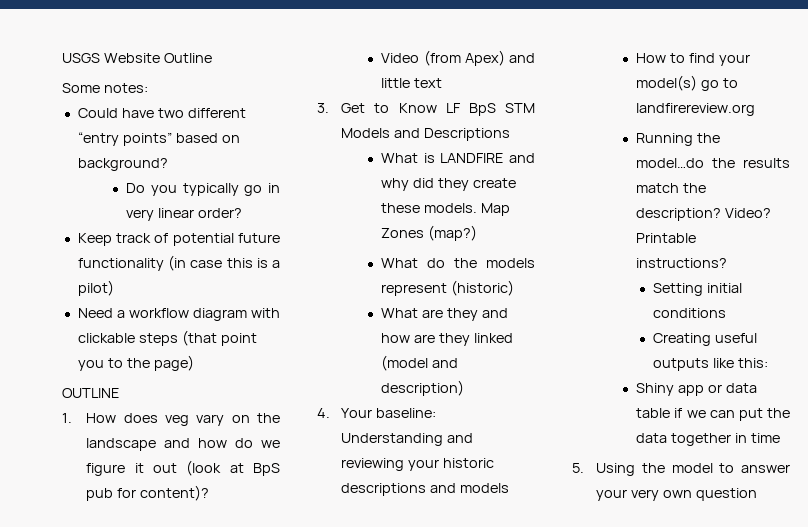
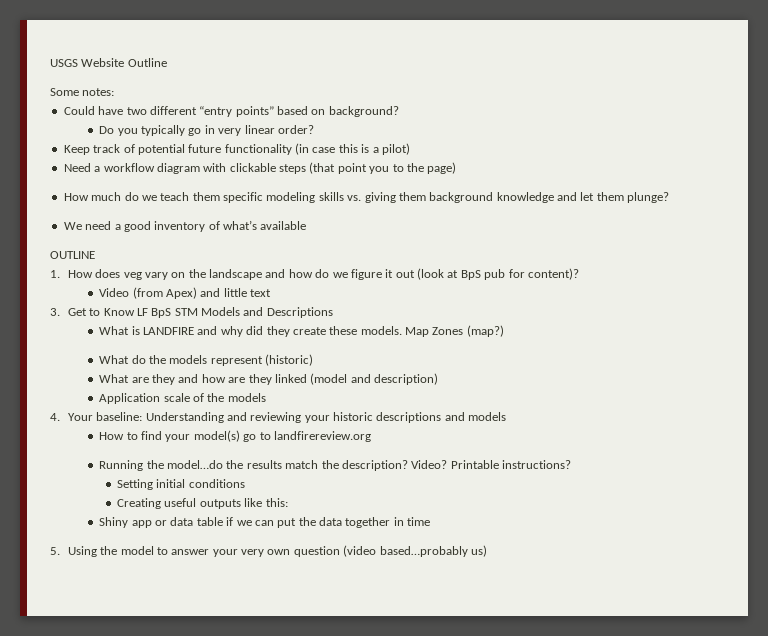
+ How much do we teach them specific modeling skills vs. giving them background knowledge and let them plunge?
+ We need a good inventory of what’s available
+ Application scale of the models
- 5. Using the model to answer your very own question
+ 5. Using the model to answer your very own question (video based…probably us)

